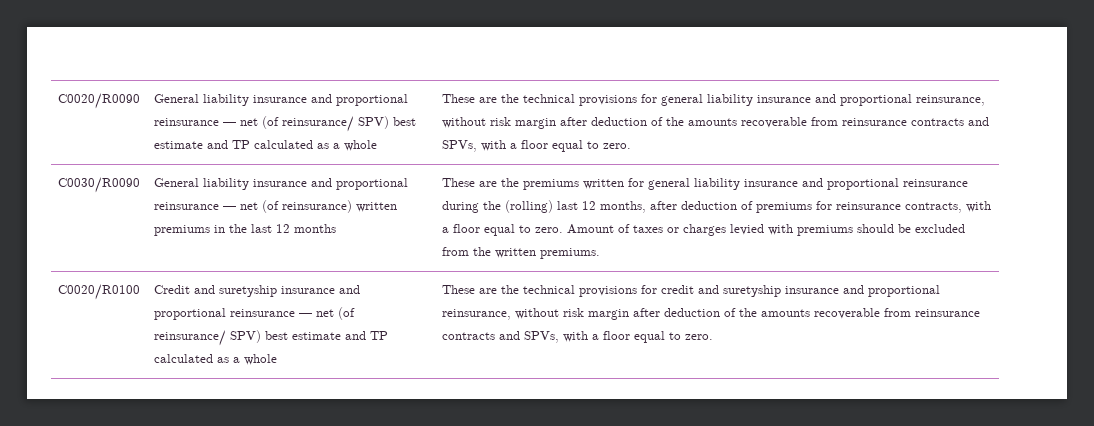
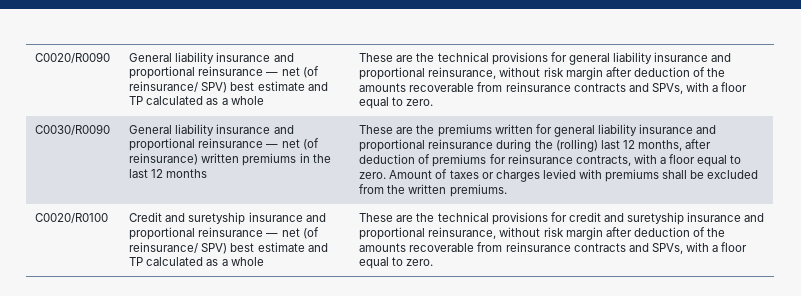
- Amount of taxes or charges levied with premiums should be excluded from the written premiums.
+ Amount of taxes or charges levied with premiums shall be excluded from the written premiums.

